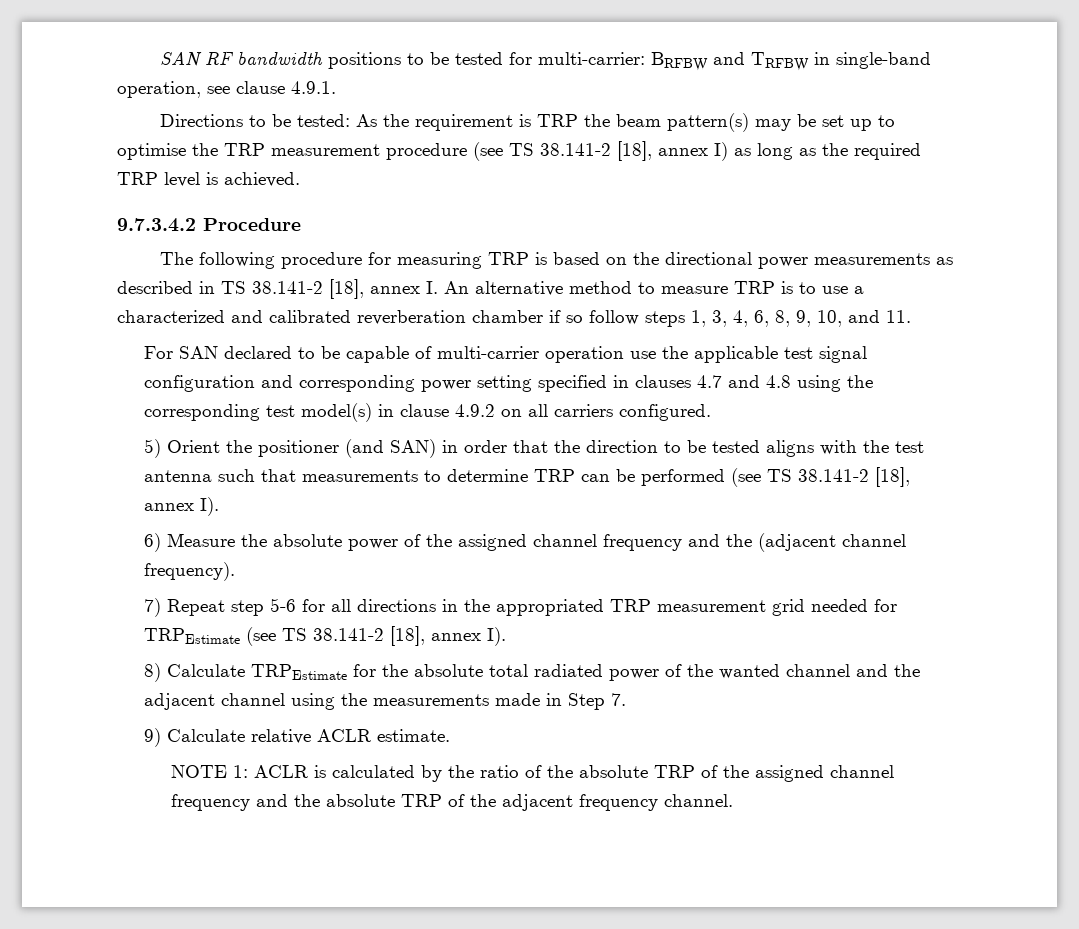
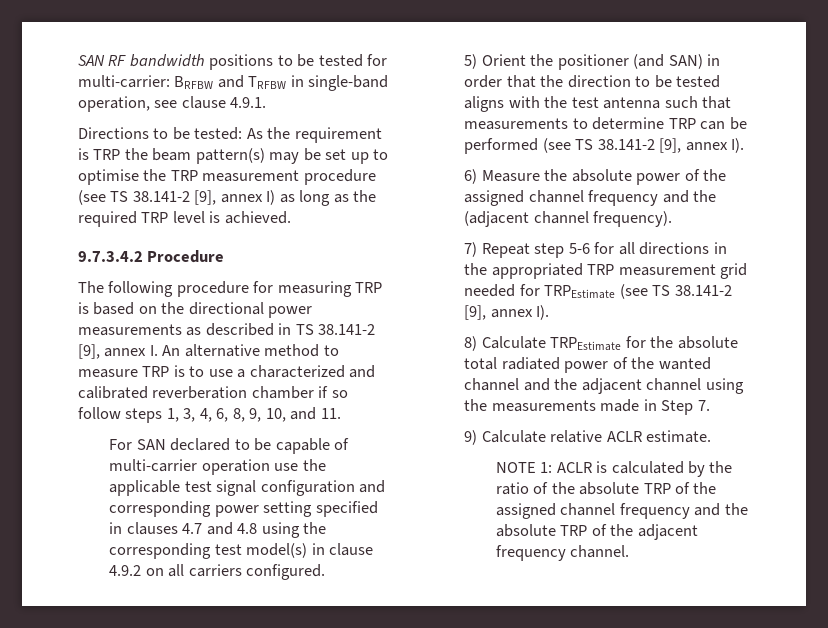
- Directions to be tested: As the requirement is TRP the beam pattern(s) may be set up to optimise the TRP measurement procedure (see TS 38.141-2 [18], annex I) as long as the required TRP level is achieved.
+ Directions to be tested: As the requirement is TRP the beam pattern(s) may be set up to optimise the TRP measurement procedure (see TS 38.141-2 [9], annex I) as long as the required TRP level is achieved.
- The following procedure for measuring TRP is based on the directional power measurements as described in TS 38.141-2 [18], annex I. An alternative method to measure TRP is to use a characterized and calibrated reverberation chamber if so follow steps 1, 3, 4, 6, 8, 9, 10, and 11.
+ The following procedure for measuring TRP is based on the directional power measurements as described in TS 38.141-2 [9], annex I. An alternative method to measure TRP is to use a characterized and calibrated reverberation chamber if so follow steps 1, 3, 4, 6, 8, 9, 10, and 11.
- 5) Orient the positioner (and SAN) in order that the direction to be tested aligns with the test antenna such that measurements to determine TRP can be performed (see TS 38.141-2 [18], annex I).
+ 5) Orient the positioner (and SAN) in order that the direction to be tested aligns with the test antenna such that measurements to determine TRP can be performed (see TS 38.141-2 [9], annex I).
- 7) Repeat step 5-6 for all directions in the appropriated TRP measurement grid needed for TRPEstimate (see TS 38.141-2 [18], annex I).
+ 7) Repeat step 5-6 for all directions in the appropriated TRP measurement grid needed for TRPEstimate (see TS 38.141-2 [9], annex I).

